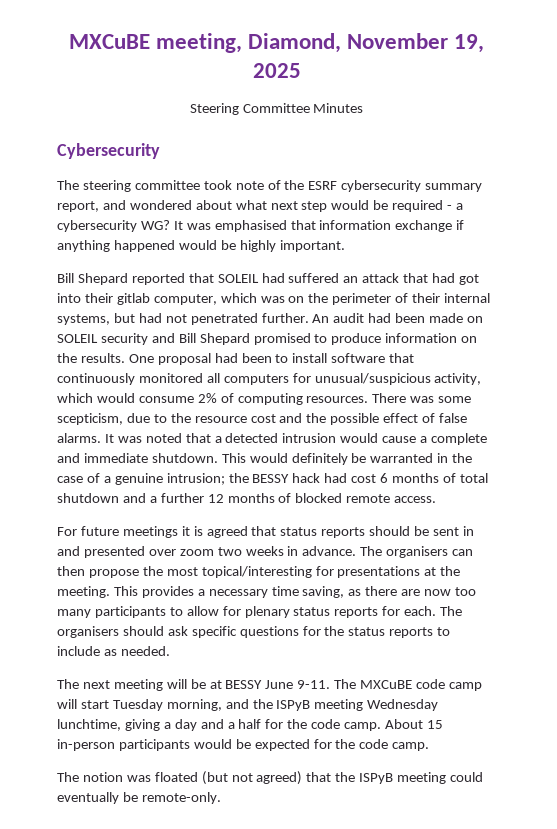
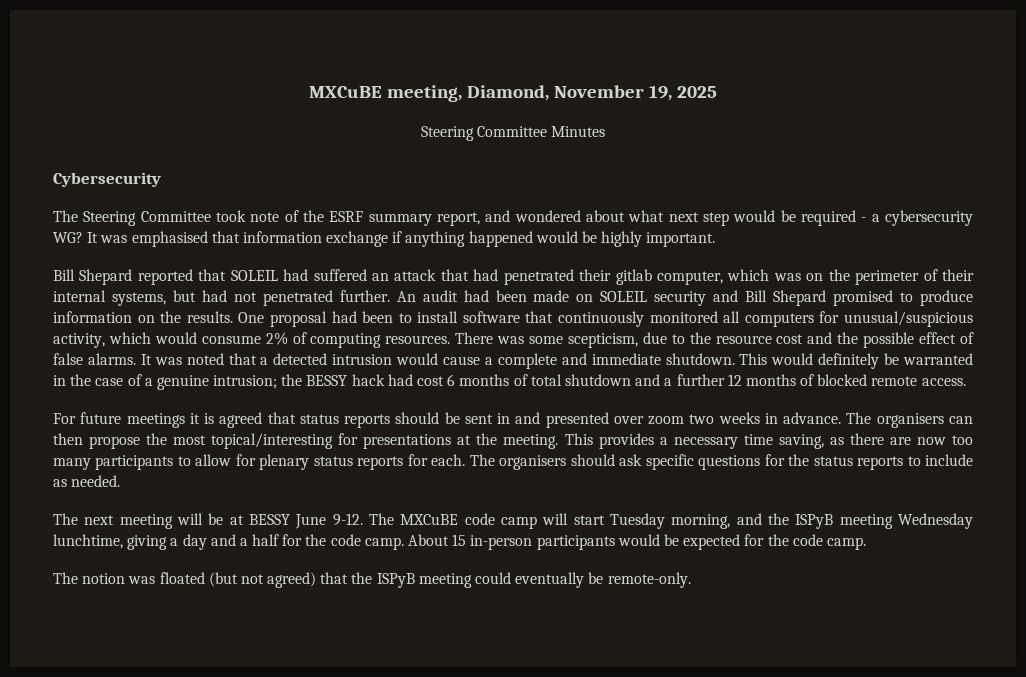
- The steering committee took note of the ESRF cybersecurity summary report, and wondered about what next step would be required - a cybersecurity WG?
+ The Steering Committee took note of the ESRF summary report, and wondered about what next step would be required - a cybersecurity WG?
- Bill Shepard reported that SOLEIL had suffered an attack that had got into their gitlab computer, which was on the perimeter of their internal systems, but had not penetrated further.
+ Bill Shepard reported that SOLEIL had suffered an attack that had penetrated their gitlab computer, which was on the perimeter of their internal systems, but had not penetrated further.
- The next meeting will be at BESSY June 9-11.
+ The next meeting will be at BESSY June 9-12.

